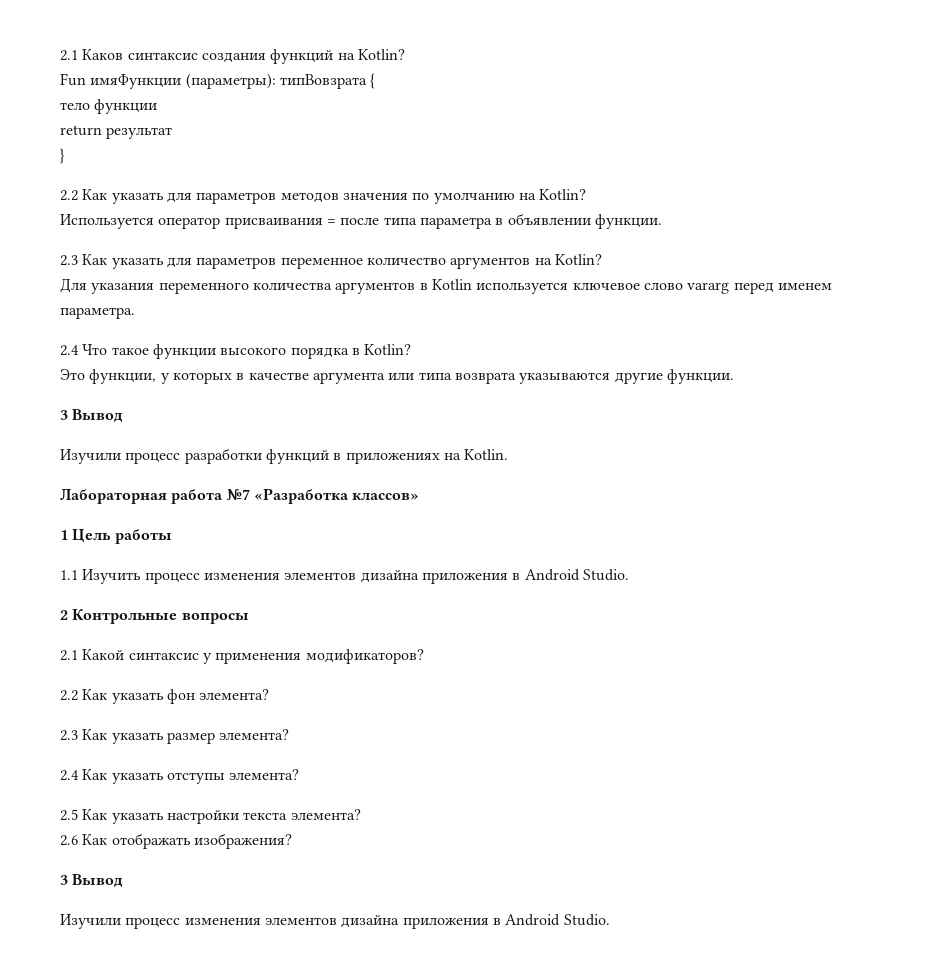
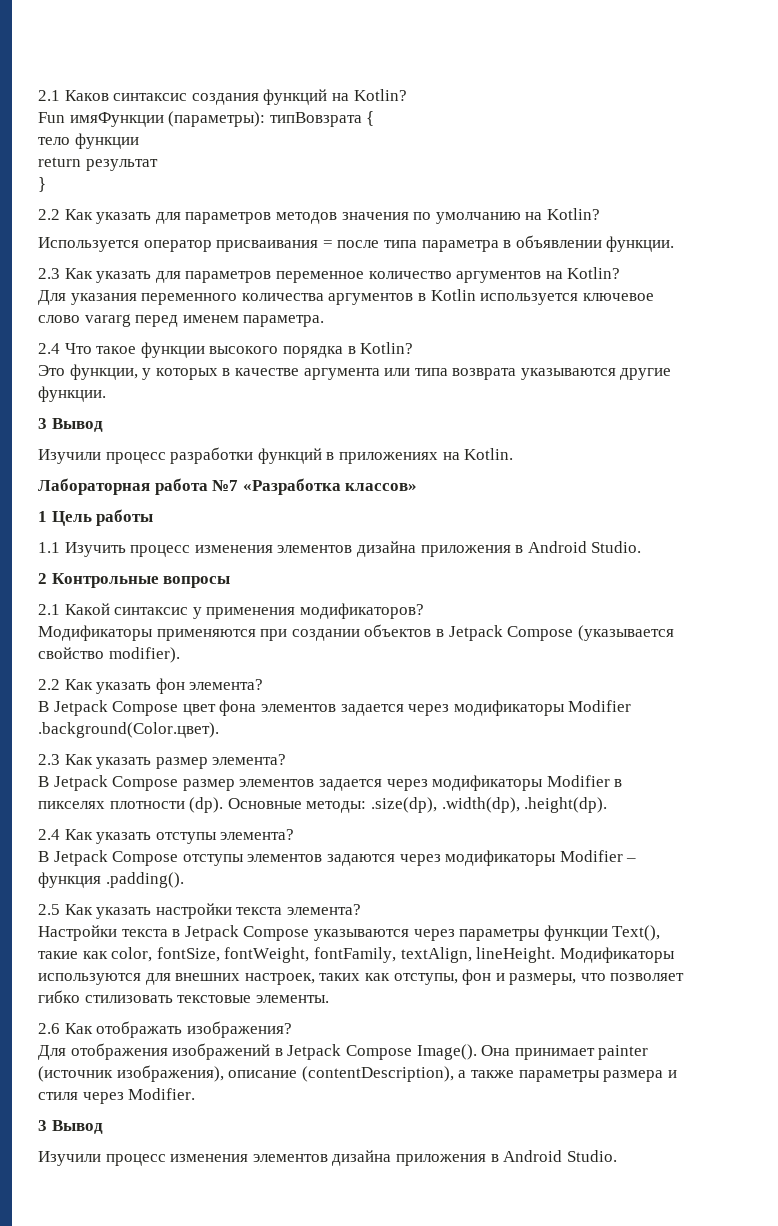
+ Модификаторы применяются при создании объектов в Jetpack Compose (указывается свойство modifier).
+ В Jetpack Compose цвет фона элементов задается через модификаторы Modifier .background(Color.цвет).
+ В Jetpack Compose размер элементов задается через модификаторы Modifier в пикселях плотности (dp). Основные методы: .size(dp), .width(dp), .height(dp).
+ В Jetpack Compose отступы элементов задаются через модификаторы Modifier – функция .padding().
+ Настройки текста в Jetpack Compose указываются через параметры функции Text(), такие как color, fontSize, fontWeight, fontFamily, textAlign, lineHeight. Модификаторы используются для внешних настроек, таких как отступы, фон и размеры, что позволяет гибко стилизовать текстовые элементы.
  2.6 Как отображать изображения?
+ Для отображения изображений в Jetpack Compose Image(). Она принимает painter (источник изображения), описание (contentDescription), а также параметры размера и стиля через Modifier.

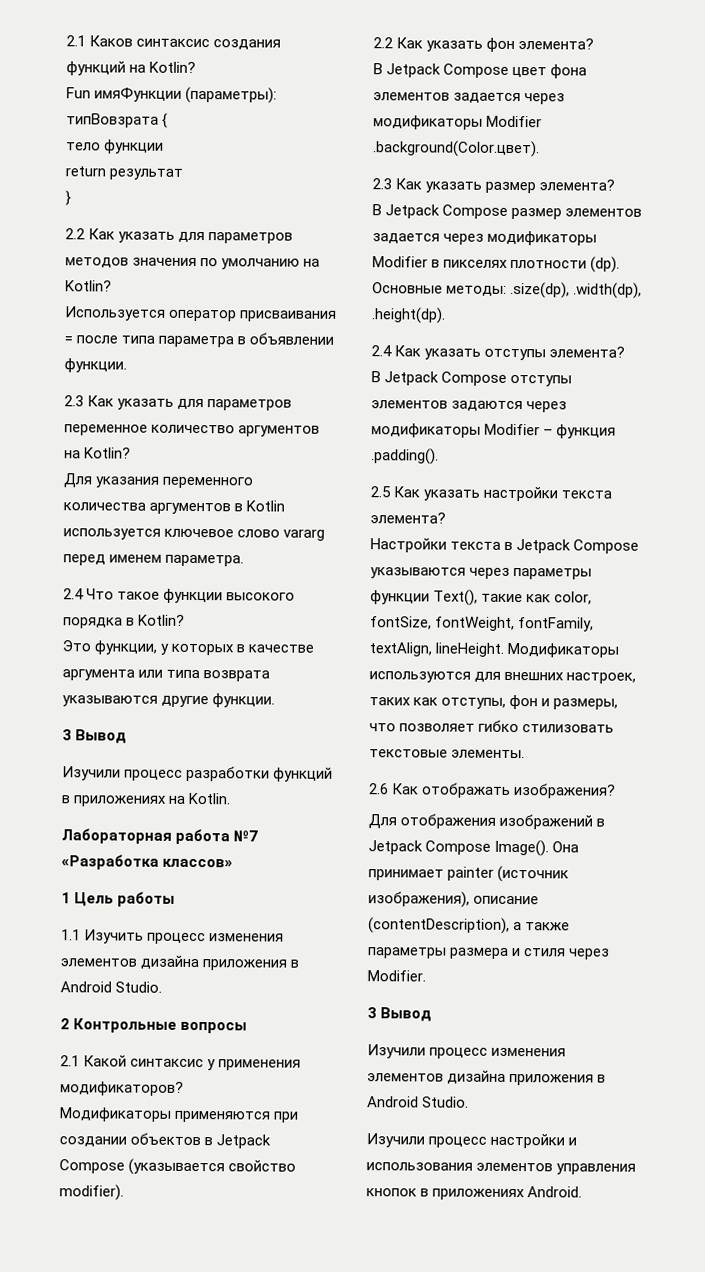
+ Изучили процесс настройки и использования элементов управления кнопок в приложениях Android.

